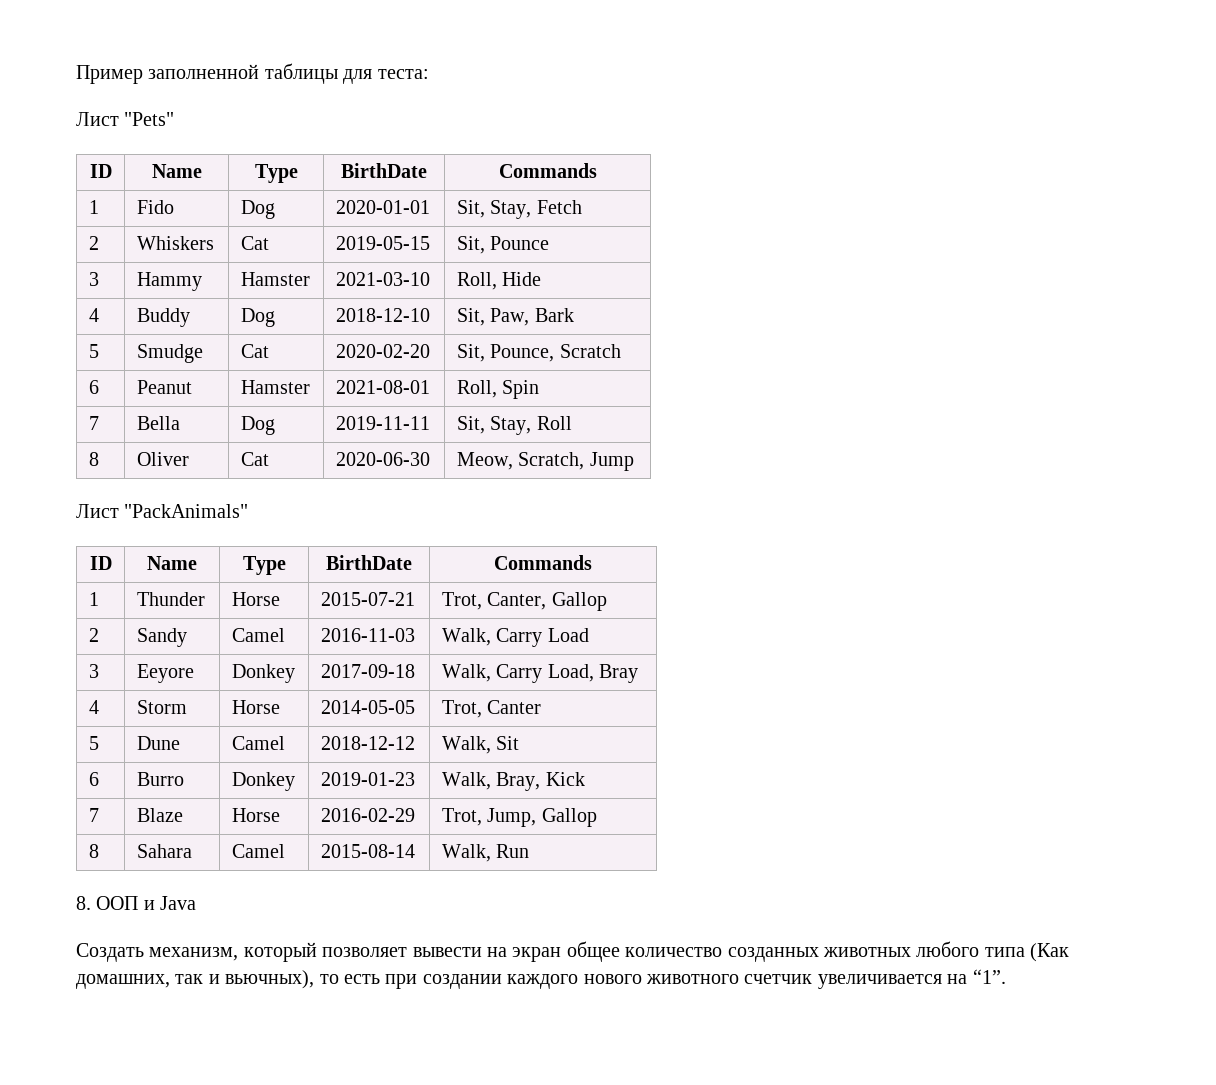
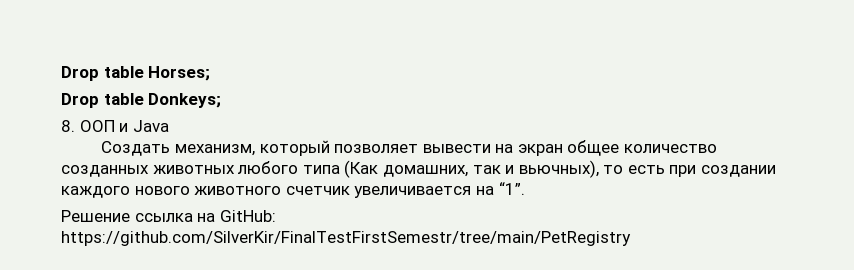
- Пример заполненной таблицы для теста:
- Лист "Pets"
- ID | Name | Type | BirthDate | Commands
- 1 | Fido | Dog | 2020-01-01 | Sit, Stay, Fetch
- 2 | Whiskers | Cat | 2019-05-15 | Sit, Pounce
- 3 | Hammy | Hamster | 2021-03-10 | Roll, Hide
- 4 | Buddy | Dog | 2018-12-10 | Sit, Paw, Bark
- 5 | Smudge | Cat | 2020-02-20 | Sit, Pounce, Scratch
- 6 | Peanut | Hamster | 2021-08-01 | Roll, Spin
- 7 | Bella | Dog | 2019-11-11 | Sit, Stay, Roll
- 8 | Oliver | Cat | 2020-06-30 | Meow, Scratch, Jump
- Лист "PackAnimals"
- ID | Name | Type | BirthDate | Commands
- 1 | Thunder | Horse | 2015-07-21 | Trot, Canter, Gallop
- 2 | Sandy | Camel | 2016-11-03 | Walk, Carry Load
- 3 | Eeyore | Donkey | 2017-09-18 | Walk, Carry Load, Bray
- 4 | Storm | Horse | 2014-05-05 | Trot, Canter
- 5 | Dune | Camel | 2018-12-12 | Walk, Sit
- 6 | Burro | Donkey | 2019-01-23 | Walk, Bray, Kick
- 7 | Blaze | Horse | 2016-02-29 | Trot, Jump, Gallop
- 8 | Sahara | Camel | 2015-08-14 | Walk, Run
+ Drop table Horses;
+ Drop table Donkeys;
+ Решение ссылка на GitHub: https://github.com/SilverKir/FinalTestFirstSemestr/tree/main/PetRegistry

